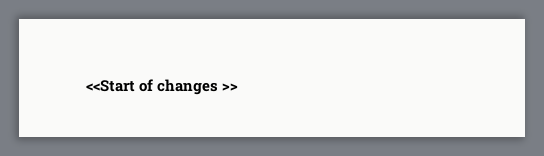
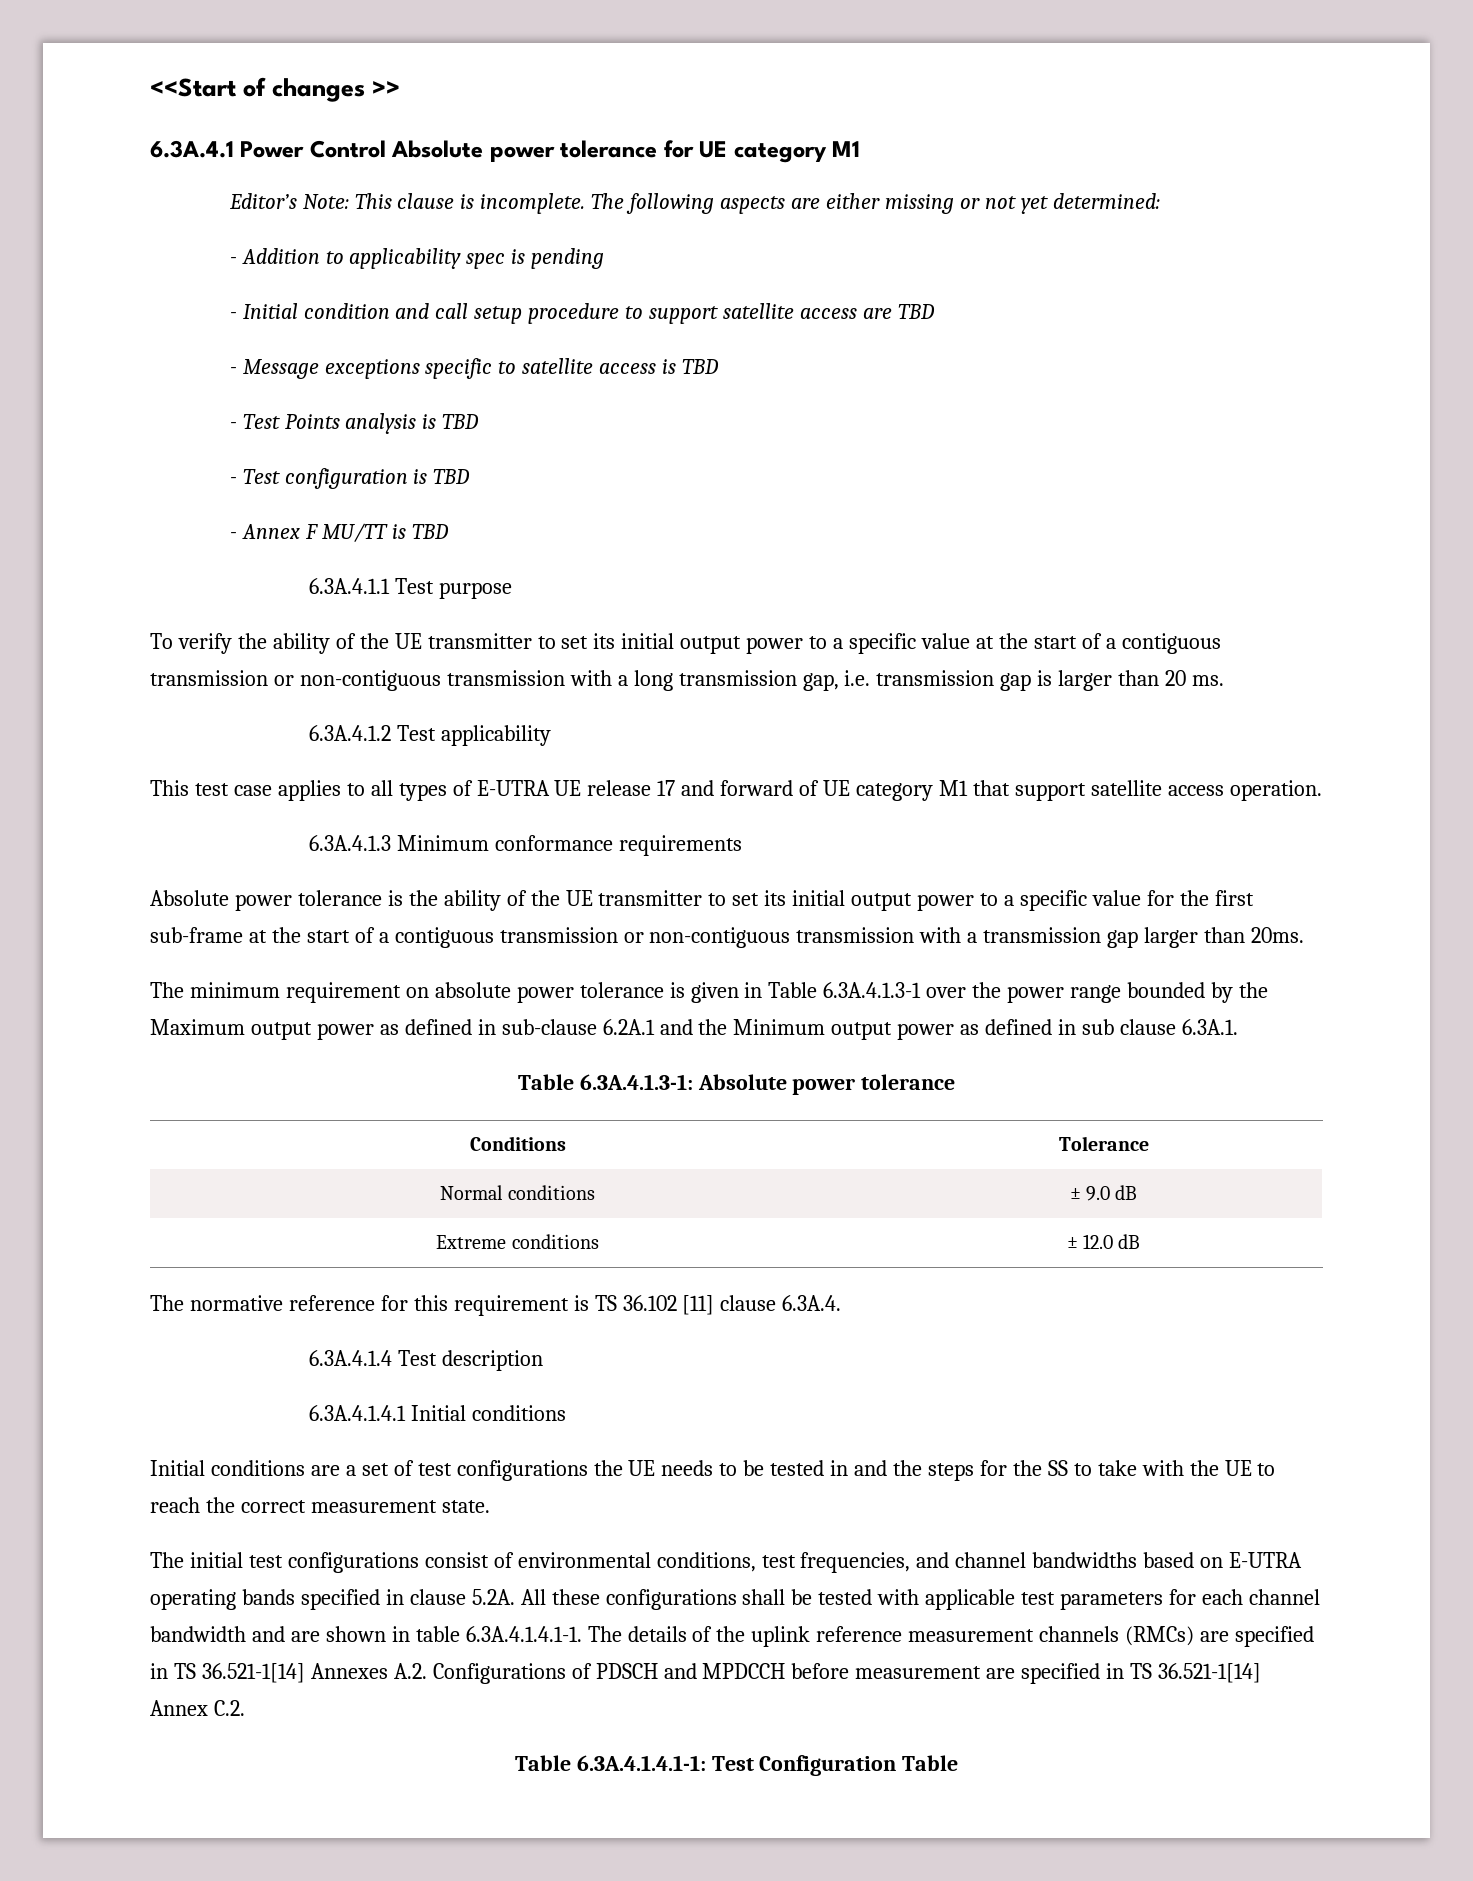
+ 6.3A.4.1 Power Control Absolute power tolerance for UE category M1
+ Editor’s Note: This clause is incomplete. The following aspects are either missing or not yet determined:
+ - Addition to applicability spec is pending
+ - Initial condition and call setup procedure to support satellite access are TBD
+ - Message exceptions specific to satellite access is TBD
+ - Test Points analysis is TBD
+ - Test configuration is TBD
+ - Annex F MU/TT is TBD
+ 6.3A.4.1.1 Test purpose
+ To verify the ability of the UE transmitter to set its initial output power to a specific value at the start of a contiguous transmission or non-contiguous transmission with a long transmission gap, i.e. transmission gap is larger than 20 ms.
+ 6.3A.4.1.2 Test applicability
+ This test case applies to all types of E-UTRA UE release 17 and forward of UE category M1 that support satellite access operation.
+ 6.3A.4.1.3 Minimum conformance requirements
+ Absolute power tolerance is the ability of the UE transmitter to set its initial output power to a specific value for the first sub-frame at the start of a contiguous transmission or non-contiguous transmission with a transmission gap larger than 20ms.
+ The minimum requirement on absolute power tolerance is given in Table 6.3A.4.1.3-1 over the power range bounded by the Maximum output power as defined in sub-clause 6.2A.1 and the Minimum output power as defined in sub clause 6.3A.1.
+ Table 6.3A.4.1.3-1: Absolute power tolerance
+ Conditions | Tolerance
+ Normal conditions | ± 9.0 dB
+ Extreme conditions | ± 12.0 dB
+ The normative reference for this requirement is TS 36.102 [11] clause 6.3A.4.
+ 6.3A.4.1.4 Test description
+ 6.3A.4.1.4.1 Initial conditions
+ Initial conditions are a set of test configurations the UE needs to be tested in and the steps for the SS to take with the UE to reach the correct measurement state.
+ The initial test configurations consist of environmental conditions, test frequencies, and channel bandwidths based on E-UTRA operating bands specified in clause 5.2A. All these configurations shall be tested with applicable test parameters for each channel bandwidth and are shown in table 6.3A.4.1.4.1-1. The details of the uplink reference measurement channels (RMCs) are specified in TS 36.521-1[14] Annexes A.2. Configurations of PDSCH and MPDCCH before measurement are specified in TS 36.521-1[14] Annex C.2.
+ Table 6.3A.4.1.4.1-1: Test Configuration Table

